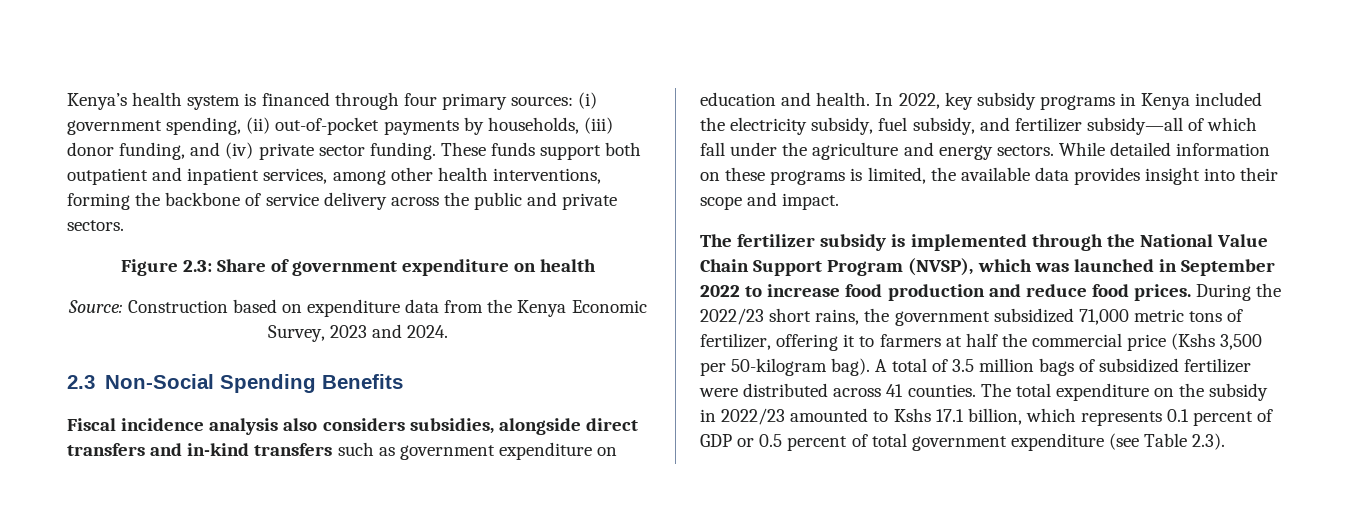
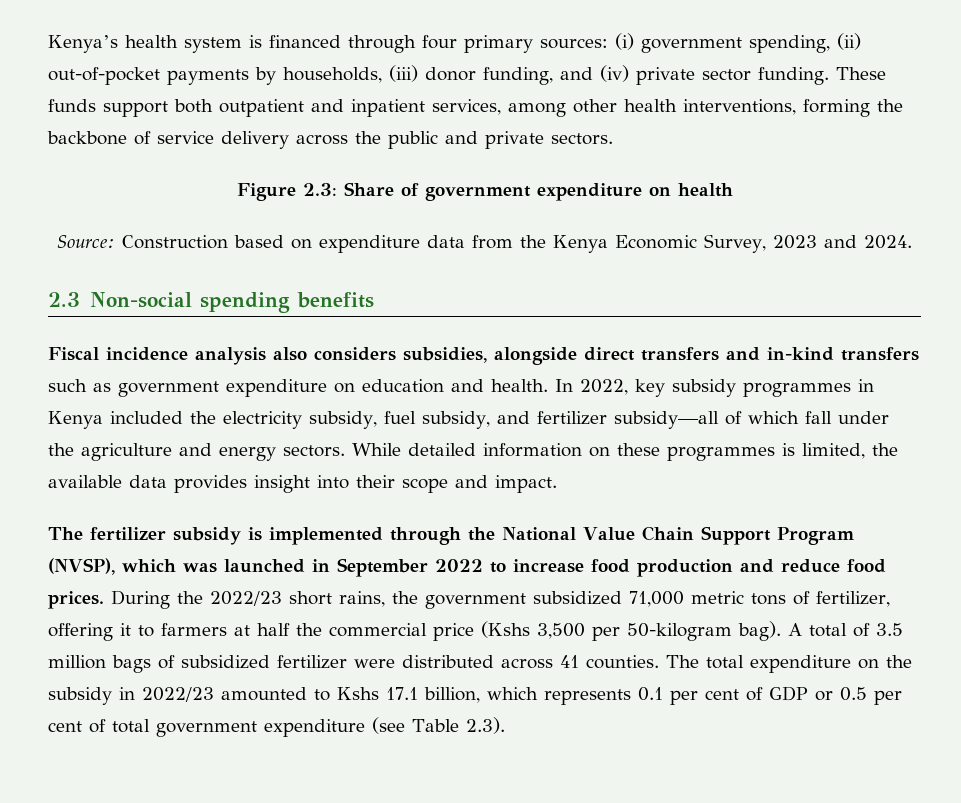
- 2.3 Non-Social Spending Benefits
+ 2.3 Non-social spending benefits
- In 2022, key subsidy programs in Kenya included the electricity subsidy, fuel subsidy, and fertilizer subsidy—all of which fall under the agriculture and energy sectors.
+ In 2022, key subsidy programmes in Kenya included the electricity subsidy, fuel subsidy, and fertilizer subsidy—all of which fall under the agriculture and energy sectors.
- While detailed information on these programs is limited, the available data provides insight into their scope and impact.
+ While detailed information on these programmes is limited, the available data provides insight into their scope and impact.
- The total expenditure on the subsidy in 2022/23 amounted to Kshs 17.1 billion, which represents 0.1 percent of GDP or 0.5 percent of total government expenditure (see Table 2.3).
+ The total expenditure on the subsidy in 2022/23 amounted to Kshs 17.1 billion, which represents 0.1 per cent of GDP or 0.5 per cent of total government expenditure (see Table 2.3).

